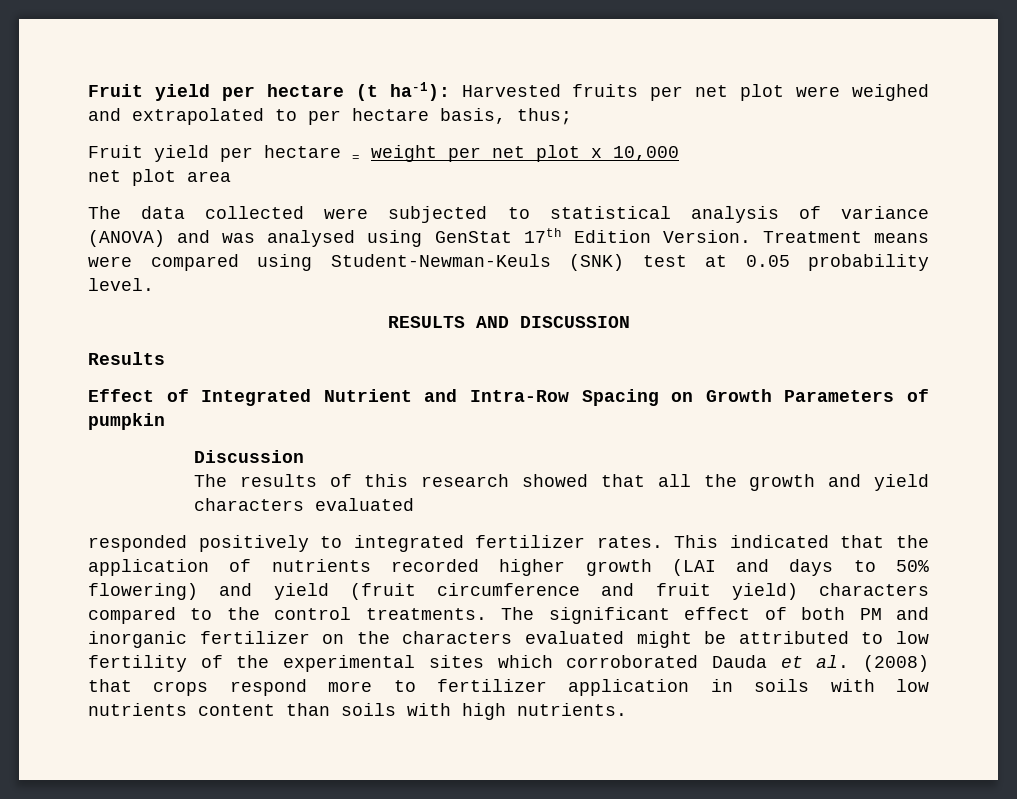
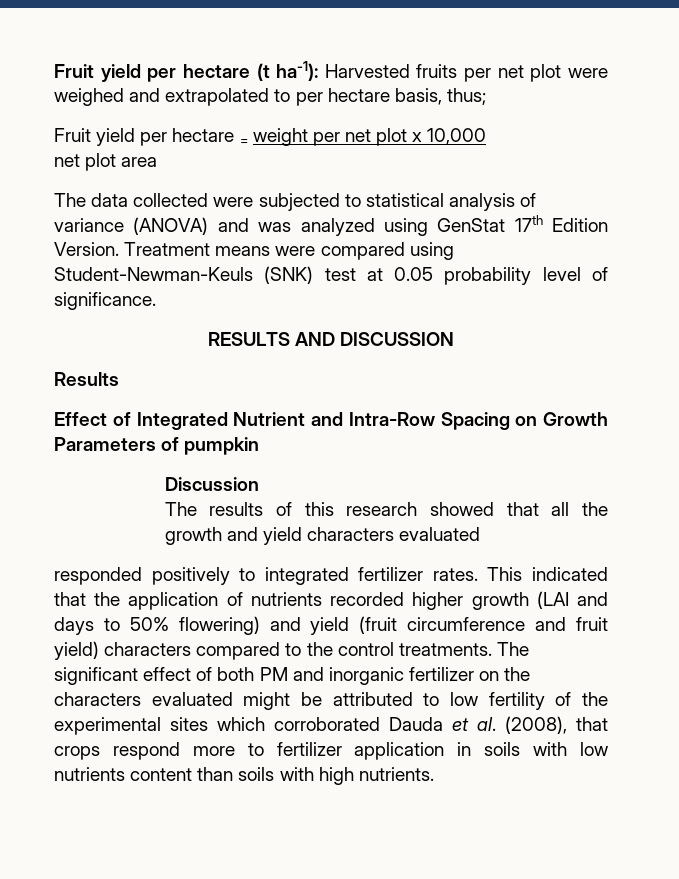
- The data collected were subjected to statistical analysis of variance (ANOVA) and was analysed using GenStat 17th Edition Version.
+ The data collected were subjected to statistical analysis of variance (ANOVA) and was analyzed using GenStat 17th Edition Version.
- Treatment means were compared using Student-Newman-Keuls (SNK) test at 0.05 probability level.
+ Treatment means were compared using Student-Newman-Keuls (SNK) test at 0.05 probability level of significance.
- The significant effect of both PM and inorganic fertilizer on the characters evaluated might be attributed to low fertility of the experimental sites which corroborated Dauda et al. (2008) that crops respond more to fertilizer application in soils with low nutrients content than soils with high nutrients.
+ The significant effect of both PM and inorganic fertilizer on the characters evaluated might be attributed to low fertility of the experimental sites which corroborated Dauda et al. (2008), that crops respond more to fertilizer application in soils with low nutrients content than soils with high nutrients.

